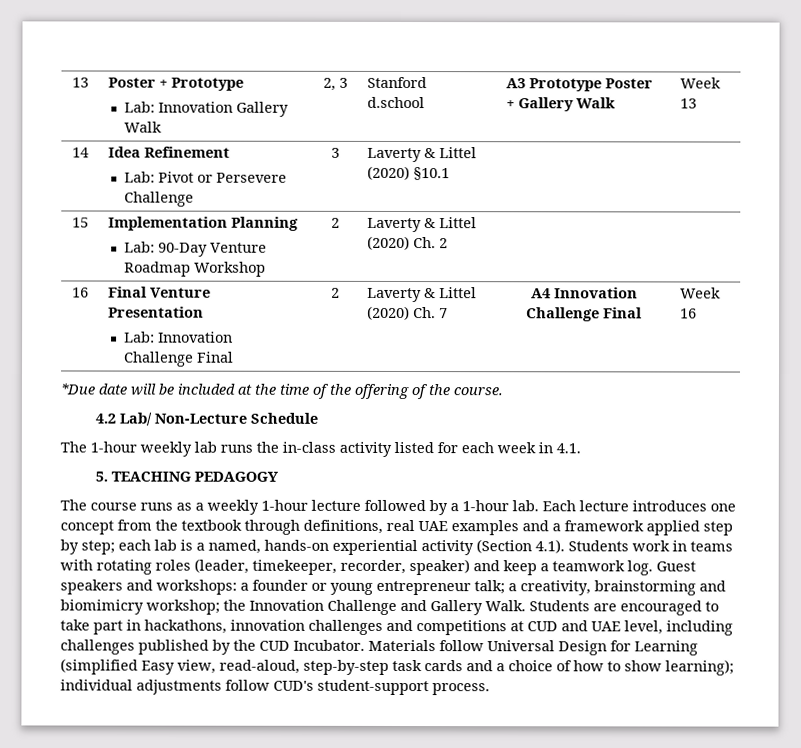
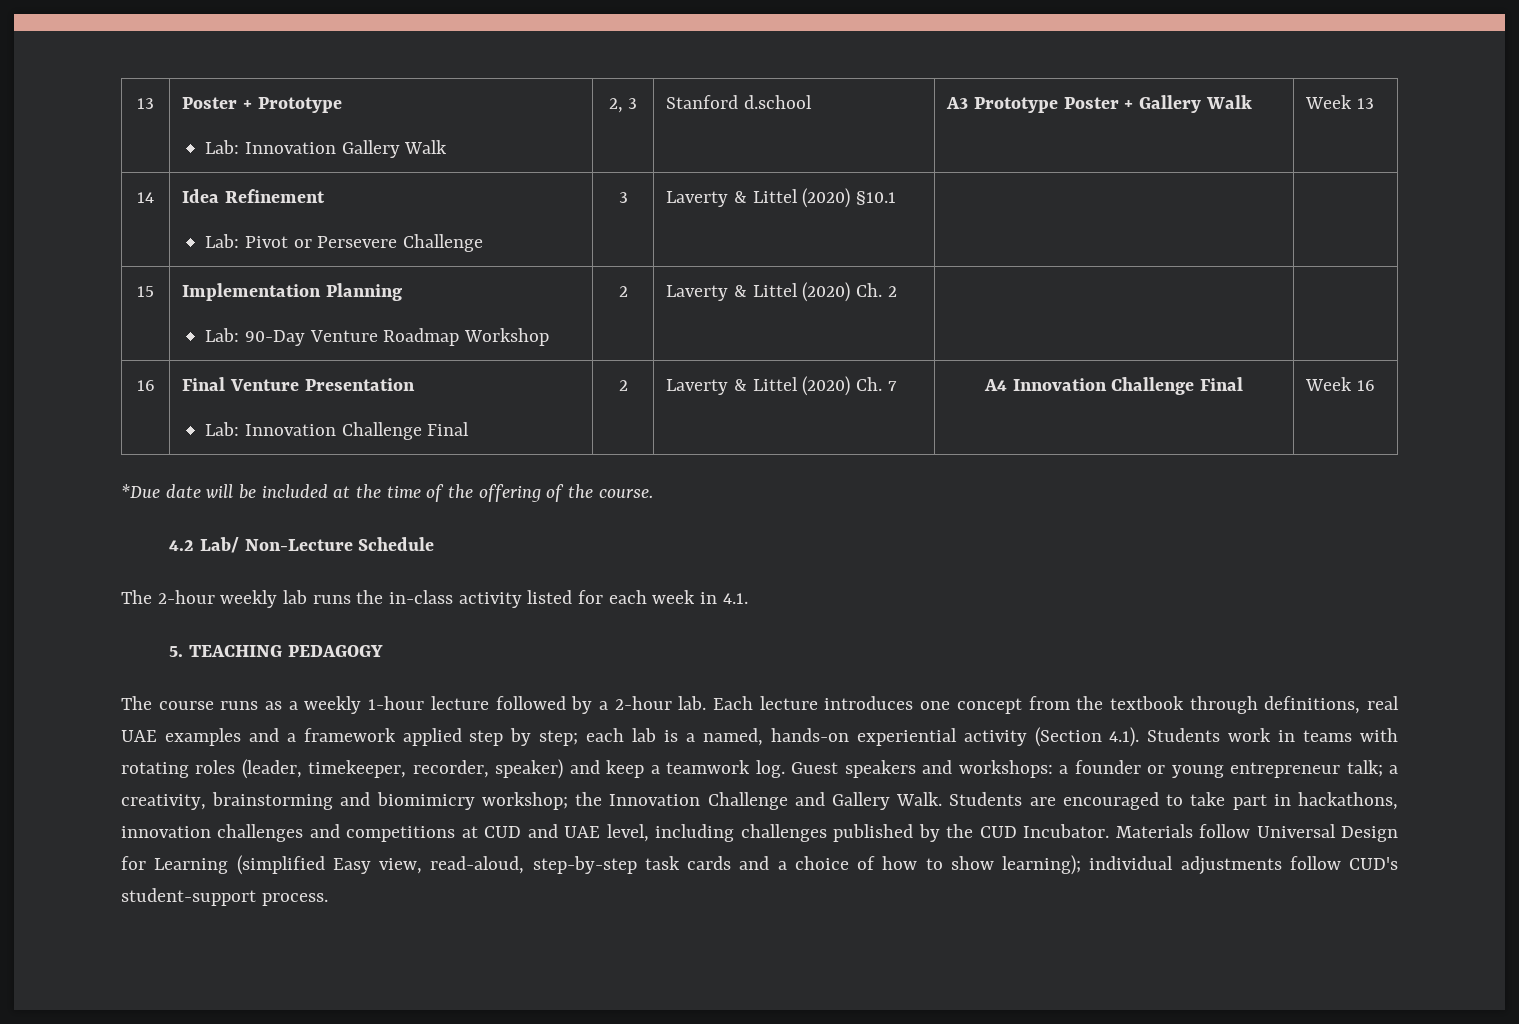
- The 1-hour weekly lab runs the in-class activity listed for each week in 4.1.
+ The 2-hour weekly lab runs the in-class activity listed for each week in 4.1.
- The course runs as a weekly 1-hour lecture followed by a 1-hour lab.
+ The course runs as a weekly 1-hour lecture followed by a 2-hour lab.

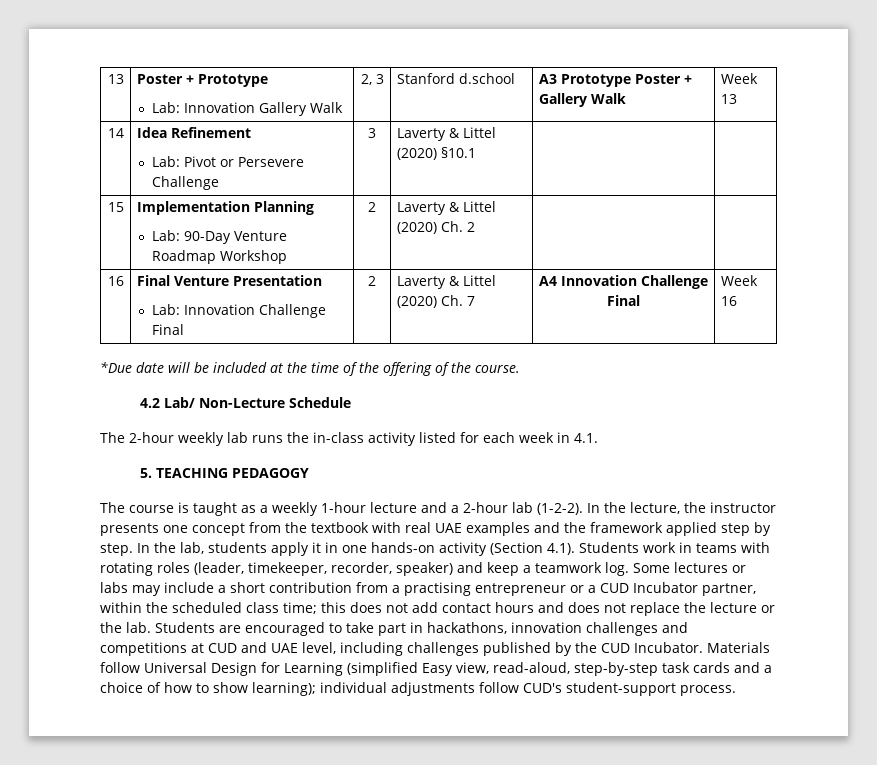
- The course runs as a weekly 1-hour lecture followed by a 2-hour lab. Each lecture introduces one concept from the textbook through definitions, real UAE examples and a framework applied step by step; each lab is a named, hands-on experiential activity (Section 4.1). Students work in teams with rotating roles (leader, timekeeper, recorder, speaker) and keep a teamwork log.
+ The course is taught as a weekly 1-hour lecture and a 2-hour lab (1-2-2). In the lecture, the instructor presents one concept from the textbook with real UAE examples and the framework applied step by step. In the lab, students apply it in one hands-on activity (Section 4.1). Students work in teams with rotating roles (leader, timekeeper, recorder, speaker) and keep a teamwork log.
- Guest speakers and workshops: a founder or young entrepreneur talk; a creativity, brainstorming and biomimicry workshop; the Innovation Challenge and Gallery Walk.
+ Some lectures or labs may include a short contribution from a practising entrepreneur or a CUD Incubator partner, within the scheduled class time; this does not add contact hours and does not replace the lecture or the lab.

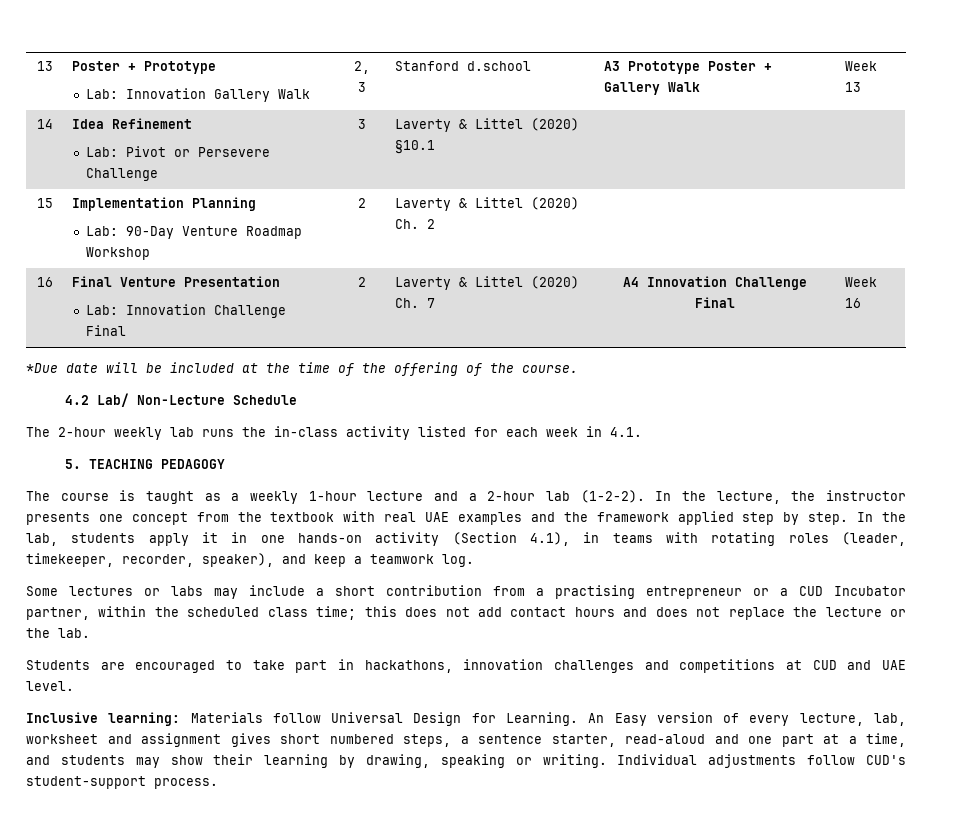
- In the lab, students apply it in one hands-on activity (Section 4.1). Students work in teams with rotating roles (leader, timekeeper, recorder, speaker) and keep a teamwork log. Some lectures or labs may include a short contribution from a practising entrepreneur or a CUD Incubator partner, within the scheduled class time;
+ In the lab, students apply it in one hands-on activity (Section 4.1), in teams with rotating roles (leader, timekeeper, recorder, speaker), and keep a teamwork log.
+ Some lectures or labs may include a short contribution from a practising entrepreneur or a CUD Incubator partner, within the scheduled class time;
- this does not add contact hours and does not replace the lecture or the lab. Students are encouraged to take part in hackathons, innovation challenges and competitions at CUD and UAE level, including challenges published by the CUD Incubator.
+ this does not add contact hours and does not replace the lecture or the lab.
+ Students are encouraged to take part in hackathons, innovation challenges and competitions at CUD and UAE level.
+ Inclusive learning:
- Materials follow Universal Design for Learning (simplified Easy view, read-aloud, step-by-step task cards and a choice of how to show learning); individual adjustments follow CUD's student-support process.
+ Materials follow Universal Design for Learning. An Easy version of every lecture, lab, worksheet and assignment gives short numbered steps, a sentence starter, read-aloud and one part at a time, and students may show their learning by drawing, speaking or writing. Individual adjustments follow CUD's student-support process.

